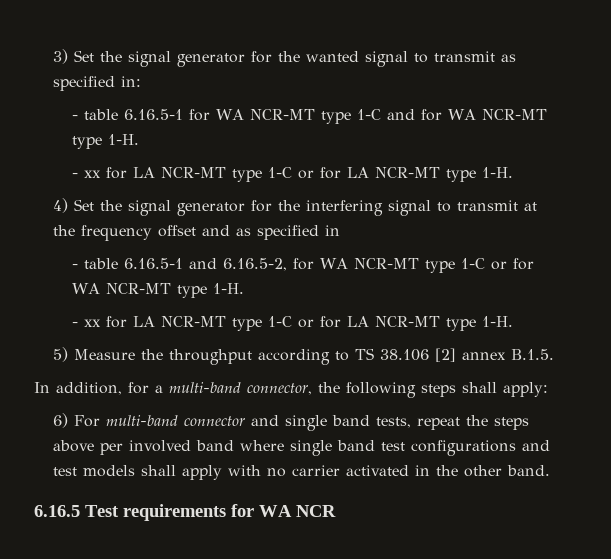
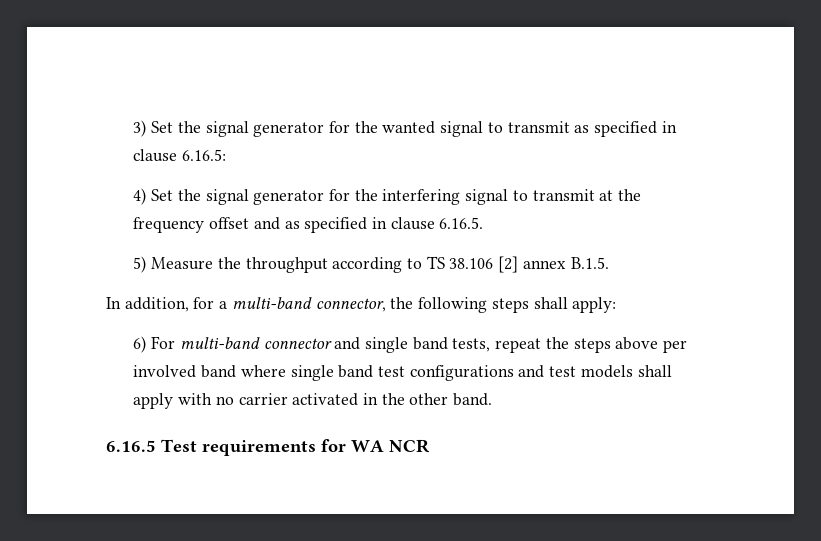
- 3) Set the signal generator for the wanted signal to transmit as specified in:
- - table 6.16.5-1 for WA NCR-MT type 1-C and for WA NCR-MT type 1-H.
- - xx for LA NCR-MT type 1-C or for LA NCR-MT type 1-H.
+ 3) Set the signal generator for the wanted signal to transmit as specified in clause 6.16.5:
- 4) Set the signal generator for the interfering signal to transmit at the frequency offset and as specified in
- - table 6.16.5-1 and 6.16.5-2, for WA NCR-MT type 1-C or for WA NCR-MT type 1-H.
- - xx for LA NCR-MT type 1-C or for LA NCR-MT type 1-H.
+ 4) Set the signal generator for the interfering signal to transmit at the frequency offset and as specified in clause 6.16.5.

